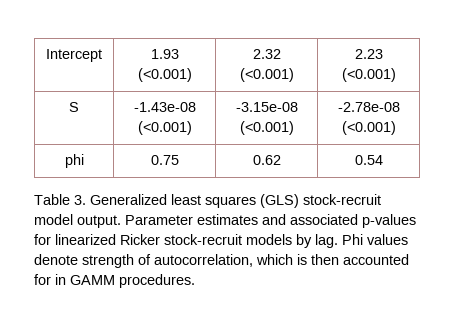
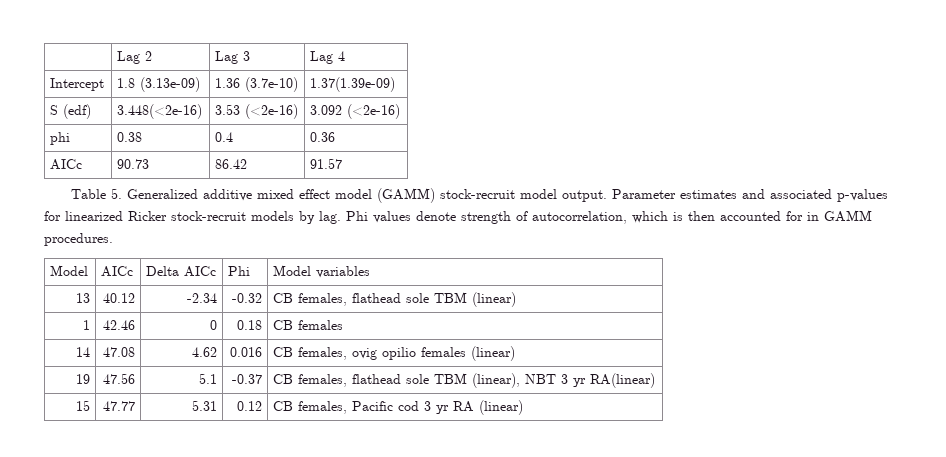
- Intercept | 1.93 (<0.001) | 2.32 (<0.001) | 2.23 (<0.001)
- S | -1.43e-08 (<0.001) | -3.15e-08 (<0.001) | -2.78e-08 (<0.001)
- phi | 0.75 | 0.62 | 0.54
- Table 3. Generalized least squares (GLS) stock-recruit model output.
+ | Lag 2 | Lag 3 | Lag 4
+ Intercept | 1.8 (3.13e-09) | 1.36 (3.7e-10) | 1.37(1.39e-09)
+ S (edf) | 3.448(<2e-16) | 3.53 (<2e-16) | 3.092 (<2e-16)
+ phi | 0.38 | 0.4 | 0.36
+ AICc | 90.73 | 86.42 | 91.57
+ Table 5. Generalized additive mixed effect model (GAMM) stock-recruit model output.
+ Model | AICc | Delta AICc | Phi | Model variables
+ 13 | 40.12 | -2.34 | -0.32 | CB females, flathead sole TBM (linear)
+ 1 | 42.46 | 0 | 0.18 | CB females
+ 14 | 47.08 | 4.62 | 0.016 | CB females, ovig opilio females (linear)
+ 19 | 47.56 | 5.1 | -0.37 | CB females, flathead sole TBM (linear), NBT 3 yr RA(linear)
+ 15 | 47.77 | 5.31 | 0.12 | CB females, Pacific cod 3 yr RA (linear)

